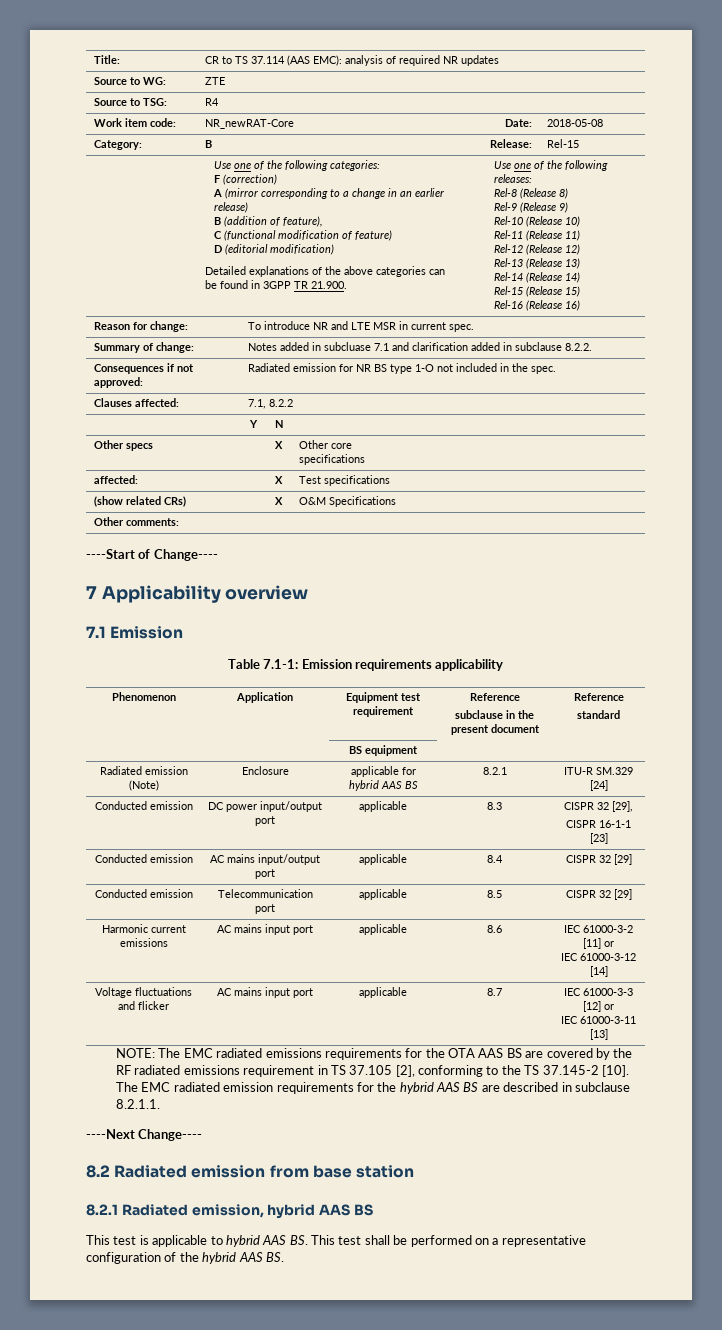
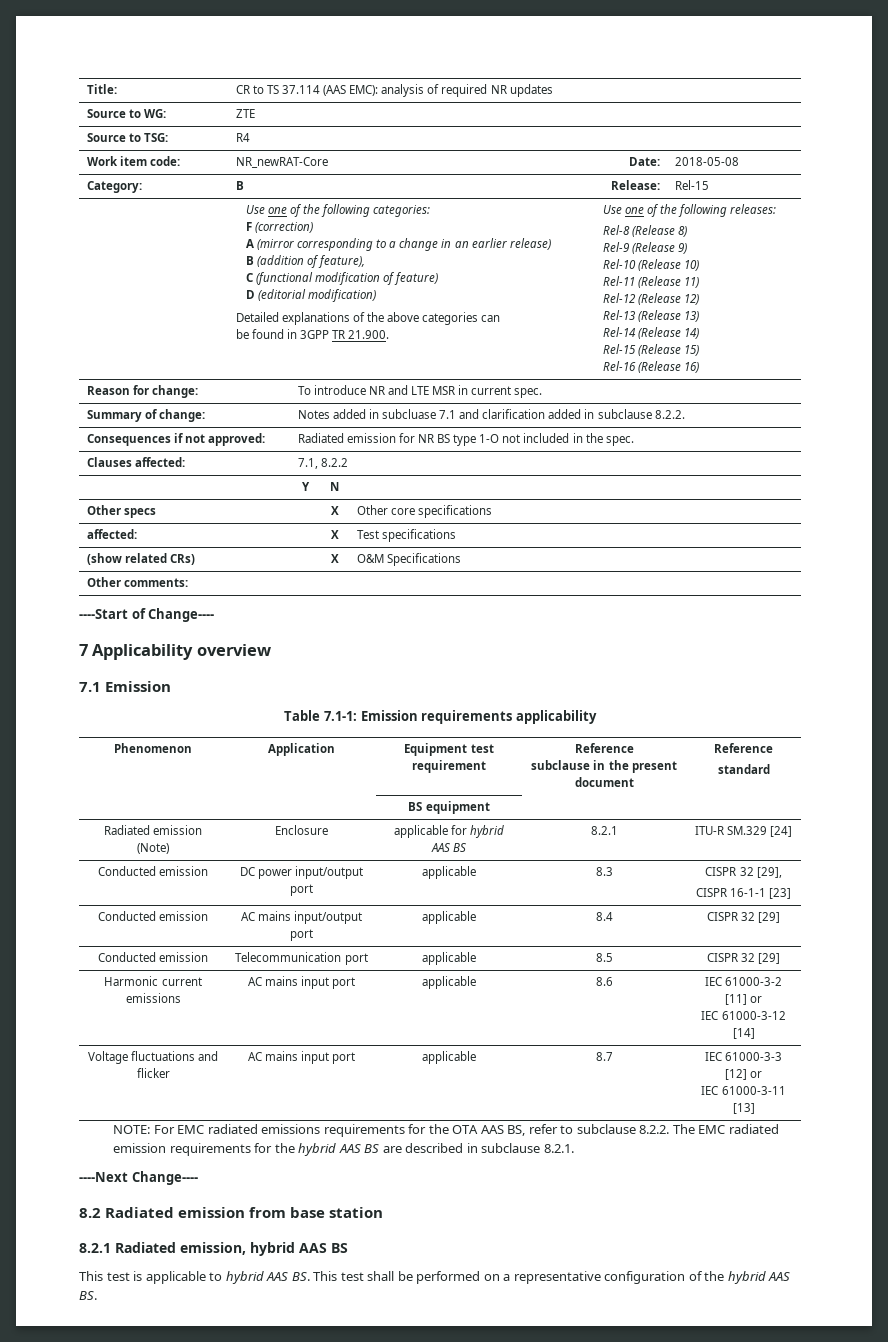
- NOTE: The EMC radiated emissions requirements for the OTA AAS BS are covered by the RF radiated emissions requirement in TS 37.105 [2], conforming to the TS 37.145-2 [10]. The EMC radiated emission requirements for the hybrid AAS BS are described in subclause 8.2.1.1.
+ NOTE: For EMC radiated emissions requirements for the OTA AAS BS, refer to subclause 8.2.2. The EMC radiated emission requirements for the hybrid AAS BS are described in subclause 8.2.1.

